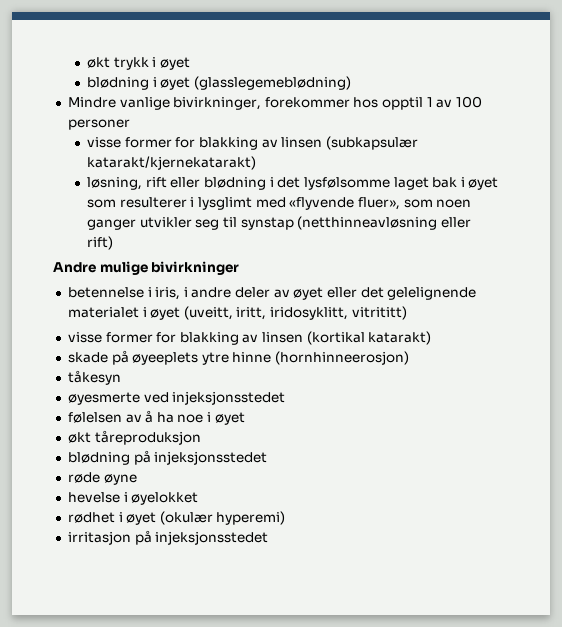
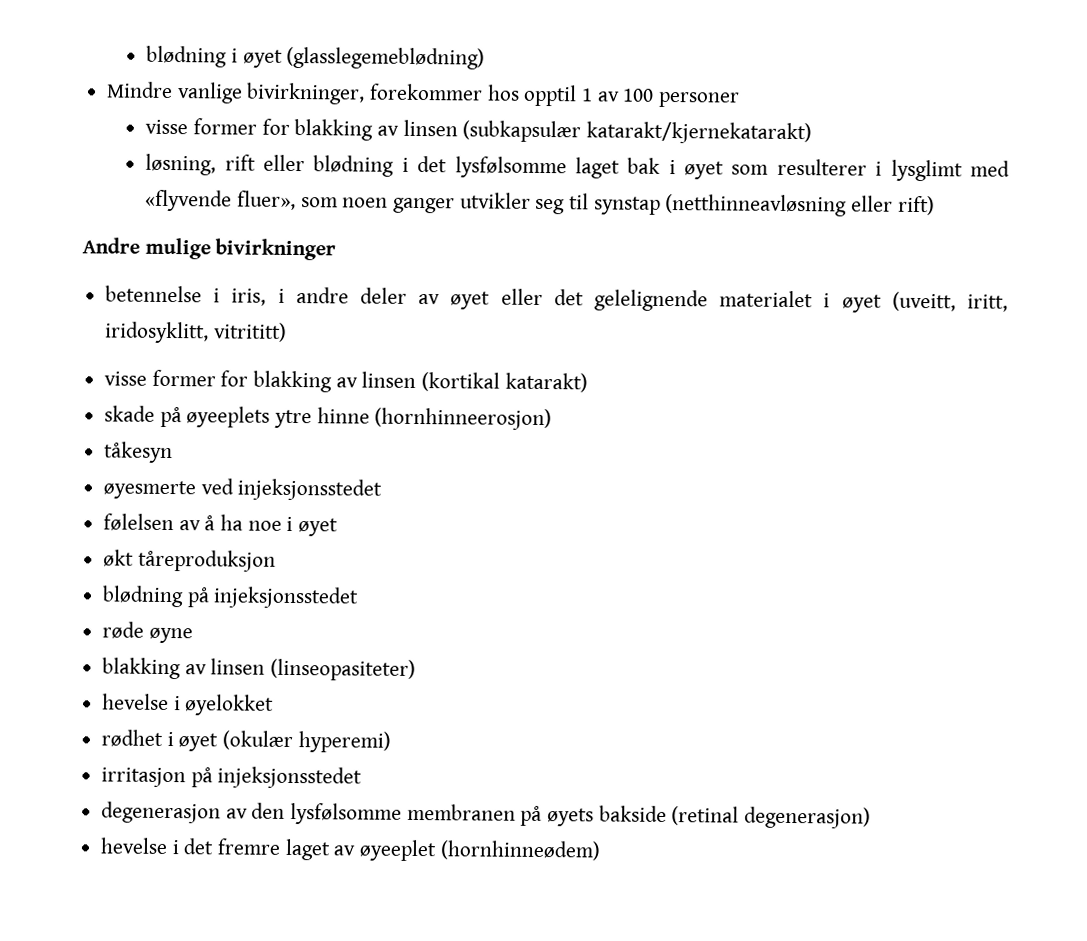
- økt trykk i øyet
+ blakking av linsen (linseopasiteter)
+ degenerasjon av den lysfølsomme membranen på øyets bakside (retinal degenerasjon)
+ hevelse i det fremre laget av øyeeplet (hornhinneødem)

